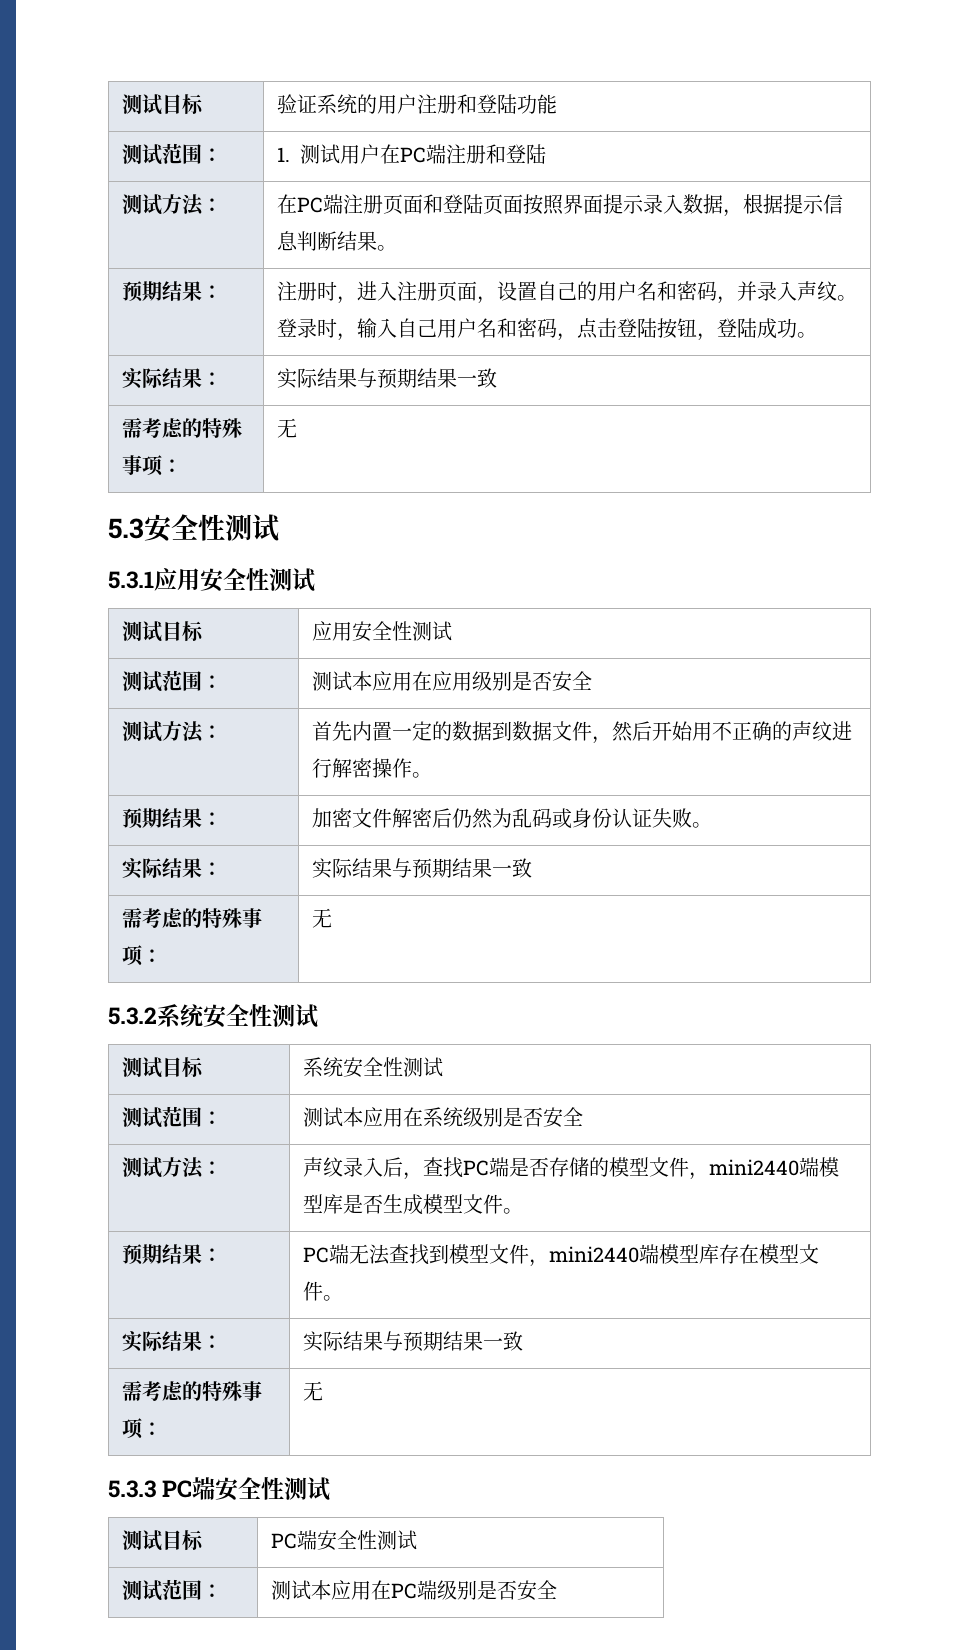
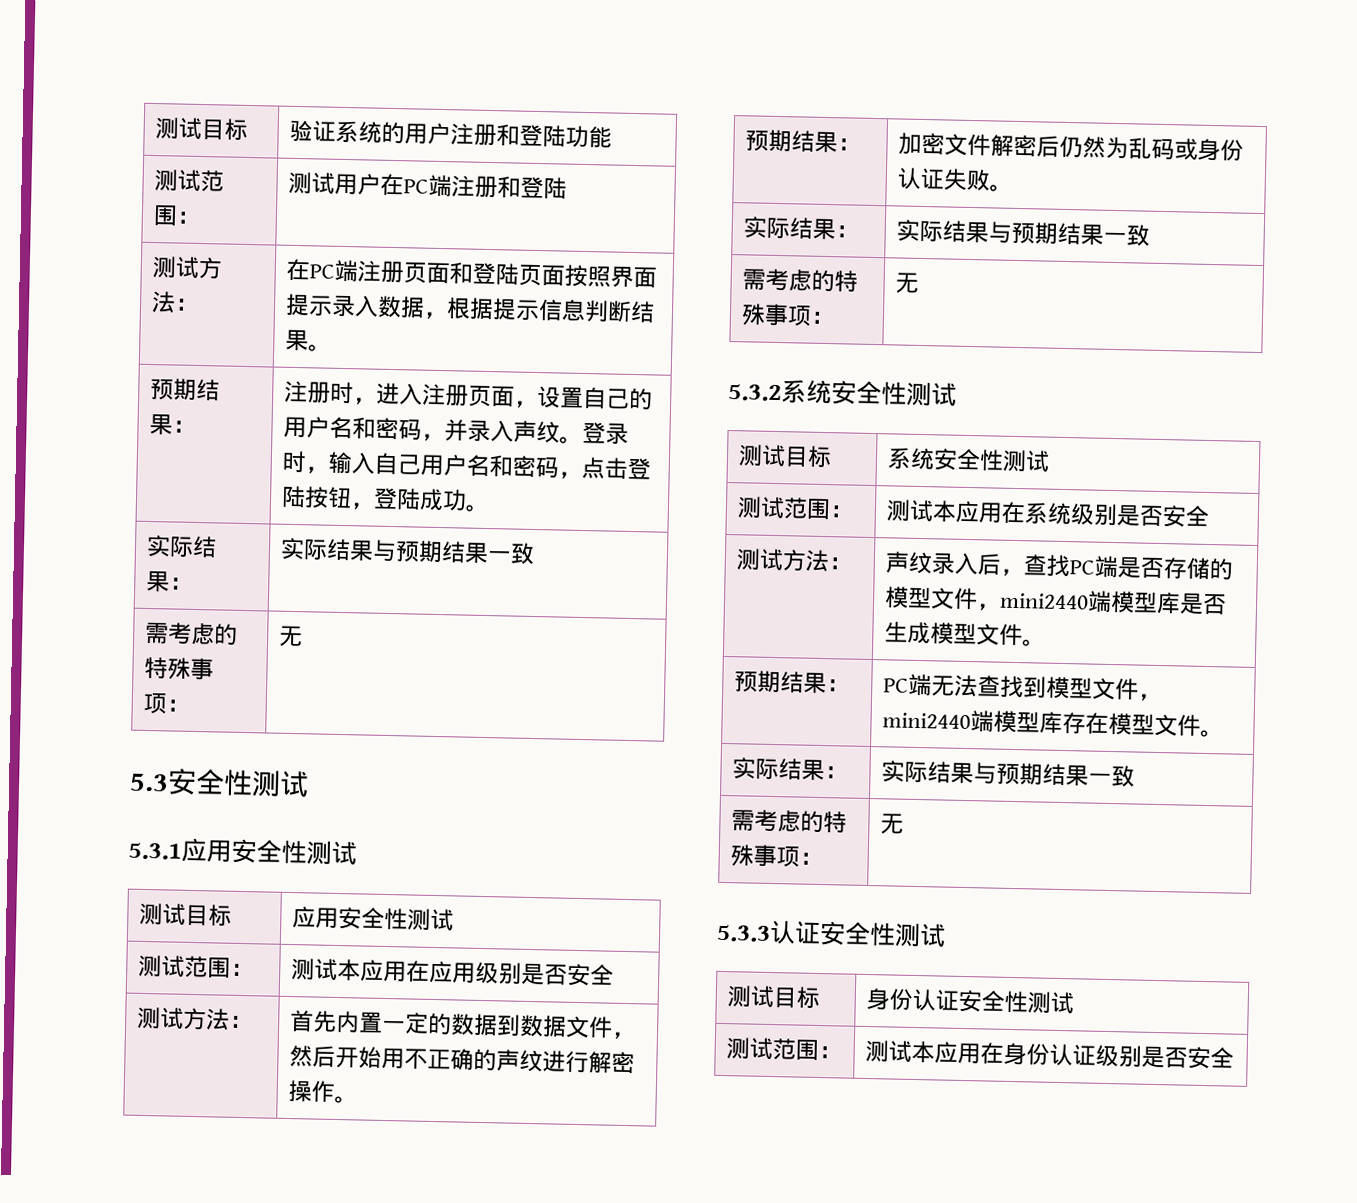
- 测试范围： | 1.测试用户在PC端注册和登陆
+ 测试范围： | 测试用户在PC端注册和登陆
- 5.3.3 PC端安全性测试
- 测试目标 | PC端安全性测试
- 测试范围： | 测试本应用在PC端级别是否安全
+ 5.3.3认证安全性测试
+ 测试目标 | 身份认证安全性测试
+ 测试范围： | 测试本应用在身份认证级别是否安全

